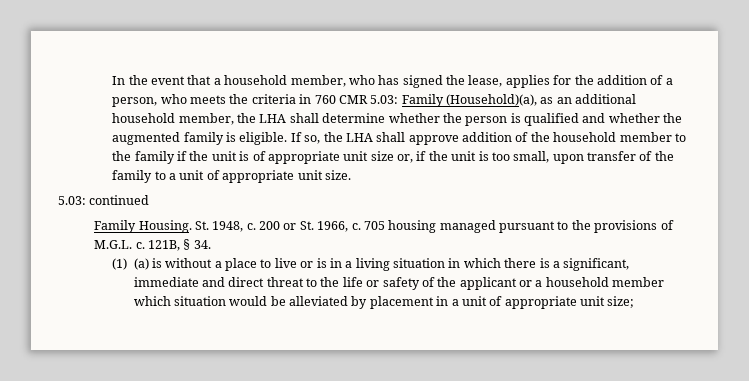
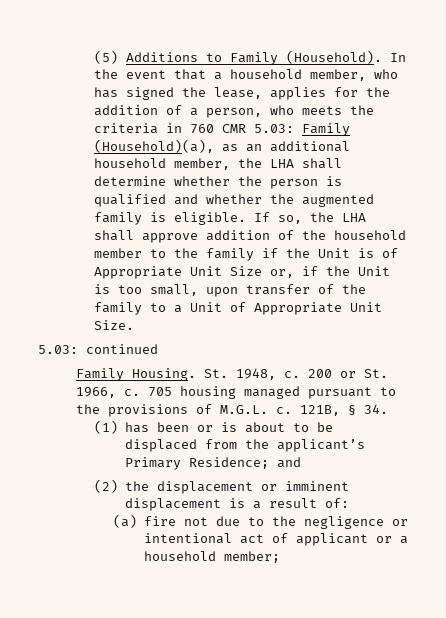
+ (5) Additions to Family (Household).
- If so, the LHA shall approve addition of the household member to the family if the unit is of appropriate unit size or, if the unit is too small, upon transfer of the family to a unit of appropriate unit size.
+ If so, the LHA shall approve addition of the household member to the family if the Unit is of Appropriate Unit Size or, if the Unit is too small, upon transfer of the family to a Unit of Appropriate Unit Size.
- (1) (a) is without a place to live or is in a living situation in which there is a significant, immediate and direct threat to the life or safety of the applicant or a household member which situation would be alleviated by placement in a unit of appropriate unit size;
+ (1) has been or is about to be displaced from the applicant’s Primary Residence; and
+ (2) the displacement or imminent displacement is a result of:
+ (a) fire not due to the negligence or intentional act of applicant or a household member;

